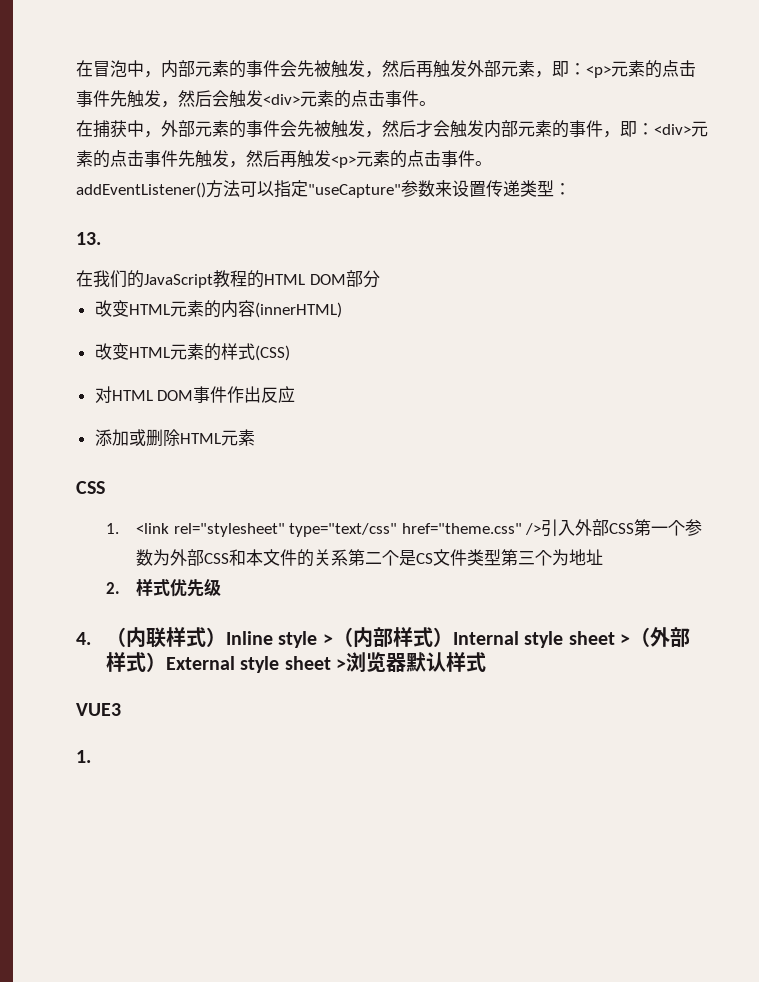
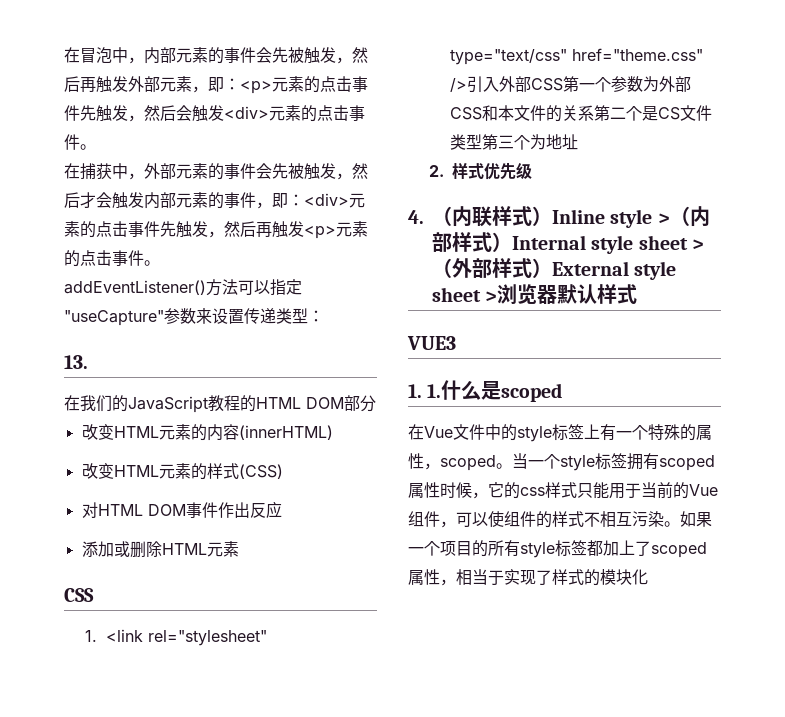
  VUE3
- 1.
+ 1. 1.什么是scoped
+ 在Vue文件中的style标签上有一个特殊的属性，scoped。当一个style标签拥有scoped属性时候，它的css样式只能用于当前的Vue组件，可以使组件的样式不相互污染。如果一个项目的所有style标签都加上了scoped属性，相当于实现了样式的模块化

